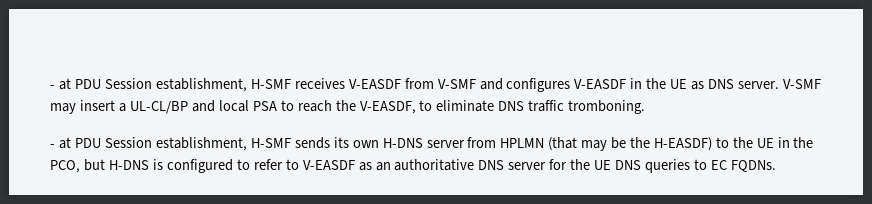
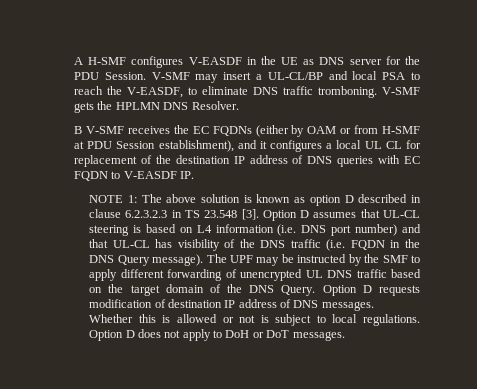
- - at PDU Session establishment, H-SMF receives V-EASDF from V-SMF and configures V-EASDF in the UE as DNS server.
+ A H-SMF configures V-EASDF in the UE as DNS server for the PDU Session.
- V-SMF may insert a UL-CL/BP and local PSA to reach the V-EASDF, to eliminate DNS traffic tromboning.
- - at PDU Session establishment, H-SMF sends its own H-DNS server from HPLMN (that may be the H-EASDF) to the UE in the PCO, but H-DNS is configured to refer to V-EASDF as an authoritative DNS server for the UE DNS queries to EC FQDNs.
+ V-SMF may insert a UL-CL/BP and local PSA to reach the V-EASDF, to eliminate DNS traffic tromboning. V-SMF gets the HPLMN DNS Resolver.
+ B V-SMF receives the EC FQDNs (either by OAM or from H-SMF at PDU Session establishment), and it configures a local UL CL for replacement of the destination IP address of DNS queries with EC FQDN to V-EASDF IP.
+ NOTE 1: The above solution is known as option D described in clause 6.2.3.2.3 in TS 23.548 [3]. Option D assumes that UL-CL steering is based on L4 information (i.e. DNS port number) and that UL-CL has visibility of the DNS traffic (i.e. FQDN in the DNS Query message). The UPF may be instructed by the SMF to apply different forwarding of unencrypted UL DNS traffic based on the target domain of the DNS Query. Option D requests modification of destination IP address of DNS messages. Whether this is allowed or not is subject to local regulations. Option D does not apply to DoH or DoT messages.

